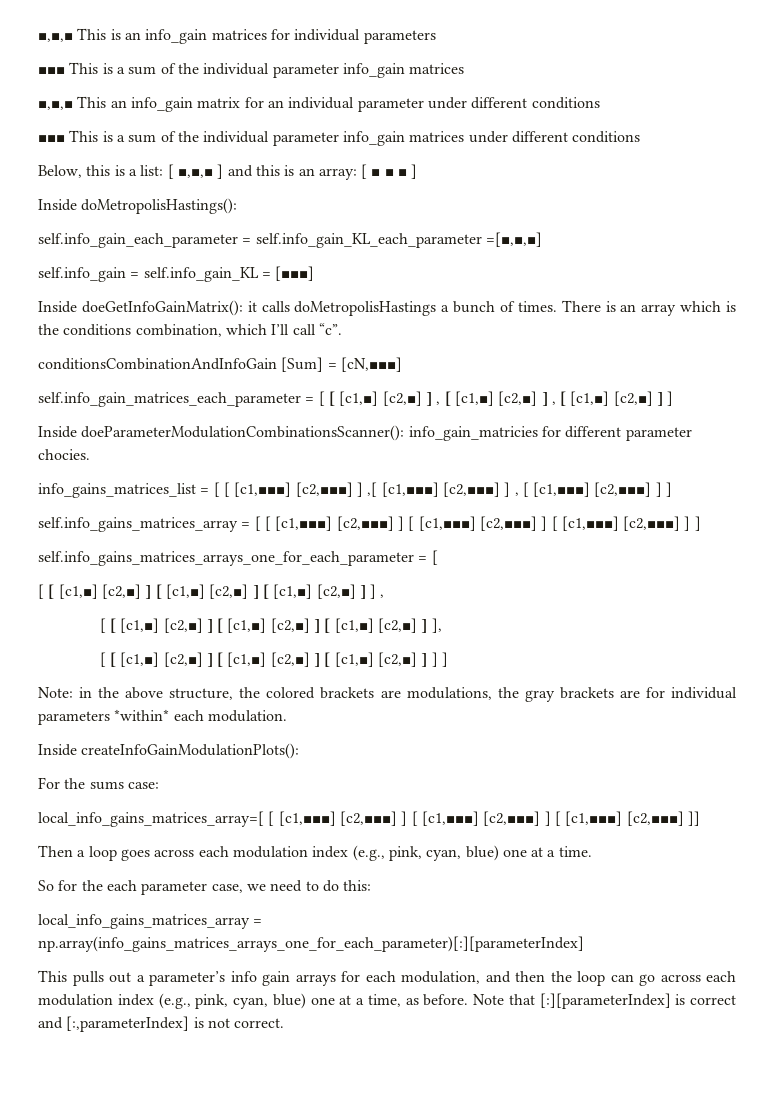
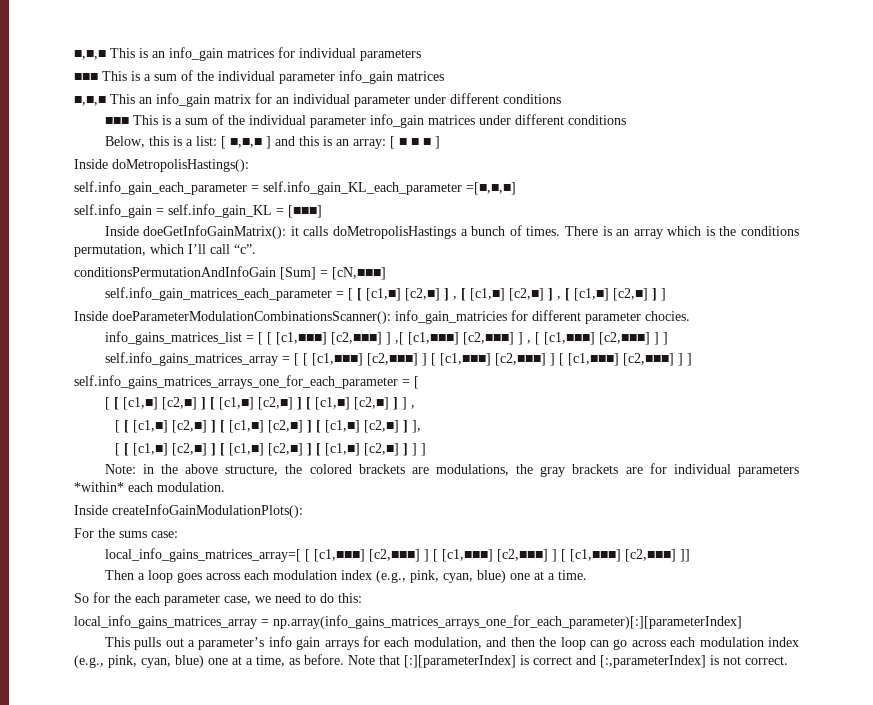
- There is an array which is the conditions combination, which I’ll call “c”.
+ There is an array which is the conditions permutation, which I’ll call “c”.
- conditionsCombinationAndInfoGain [Sum] = [cN,■■■]
+ conditionsPermutationAndInfoGain [Sum] = [cN,■■■]

